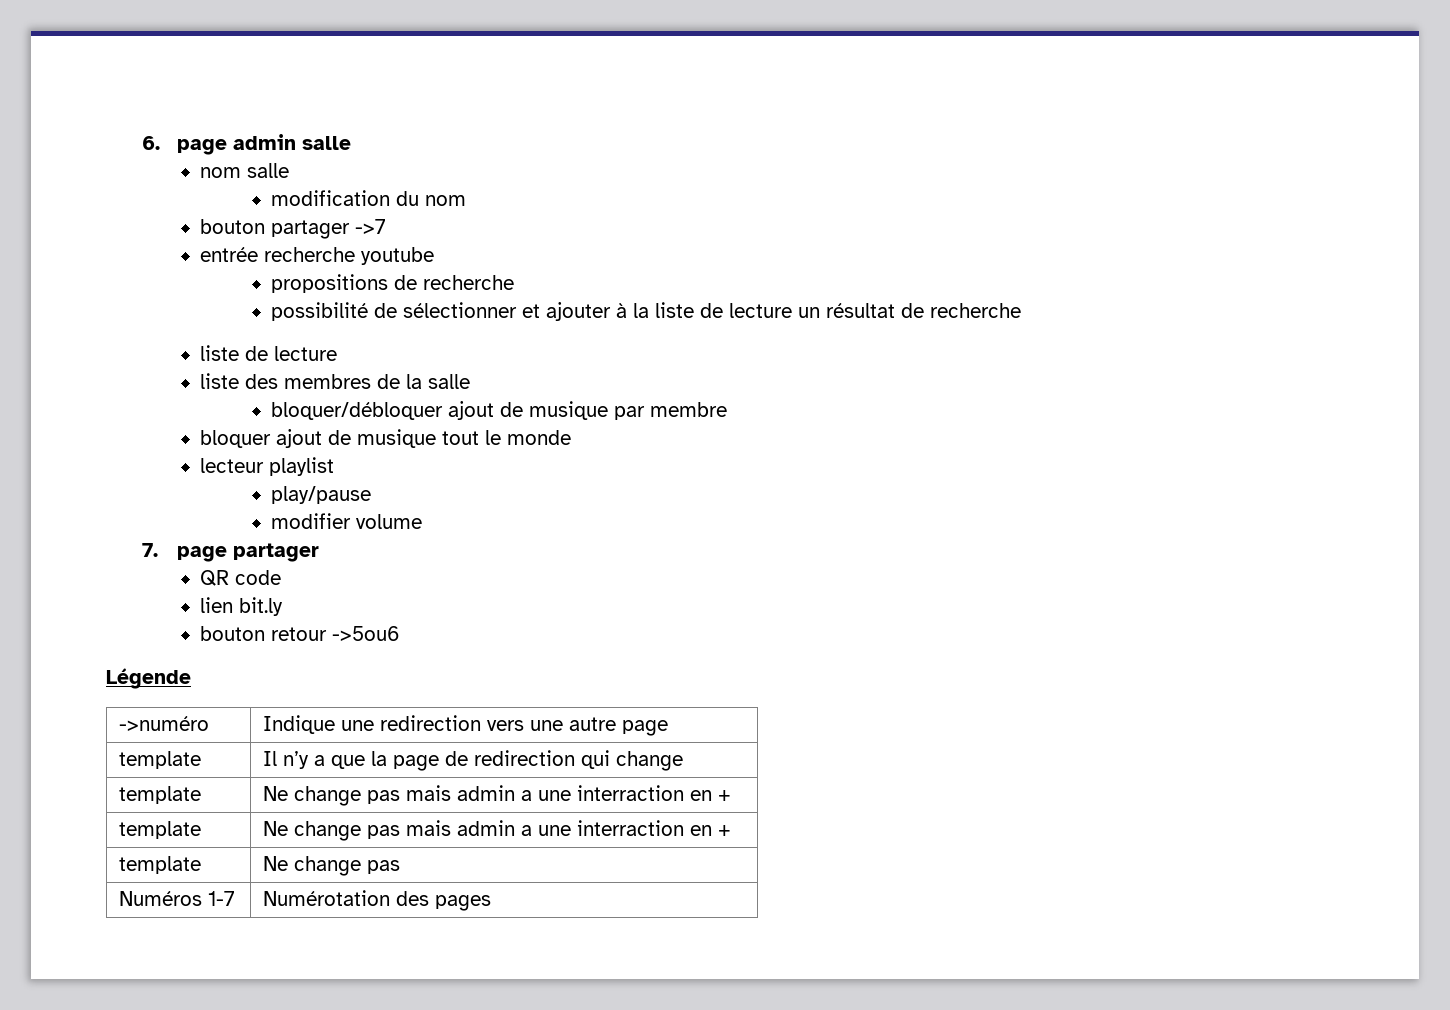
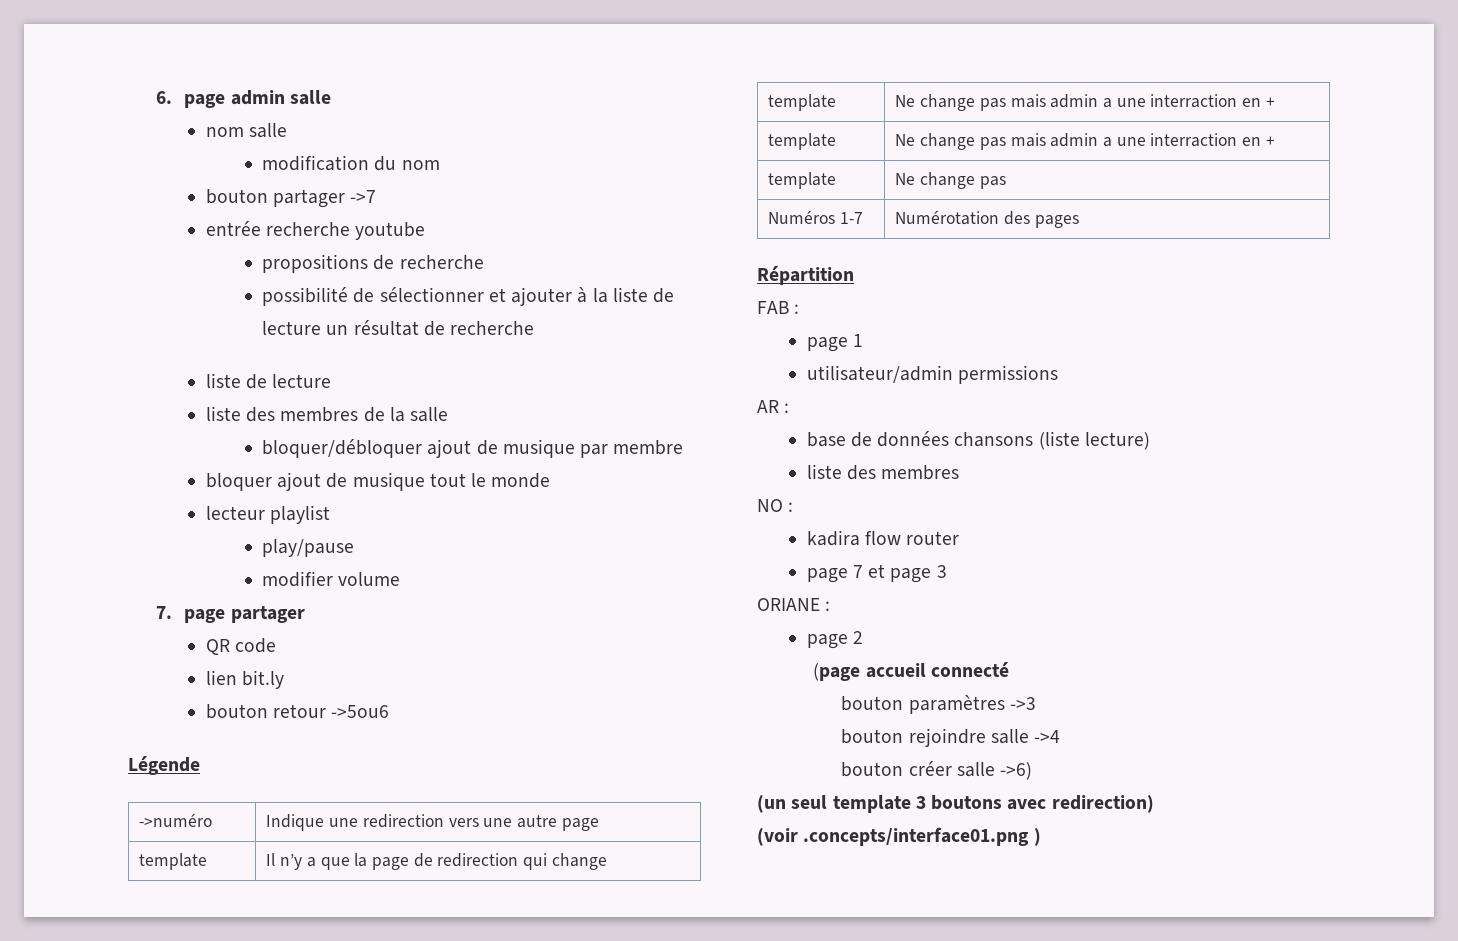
+ Répartition
+ FAB :
+ page 1
+ utilisateur/admin permissions
+ AR :
+ base de données chansons (liste lecture)
+ liste des membres
+ NO :
+ kadira flow router
+ page 7 et page 3
+ ORIANE :
+ page 2
+ (page accueil connecté
+ bouton paramètres ->3
+ bouton rejoindre salle ->4
+ bouton créer salle ->6)
+ (un seul template 3 boutons avec redirection)
+ (voir .concepts/interface01.png )

